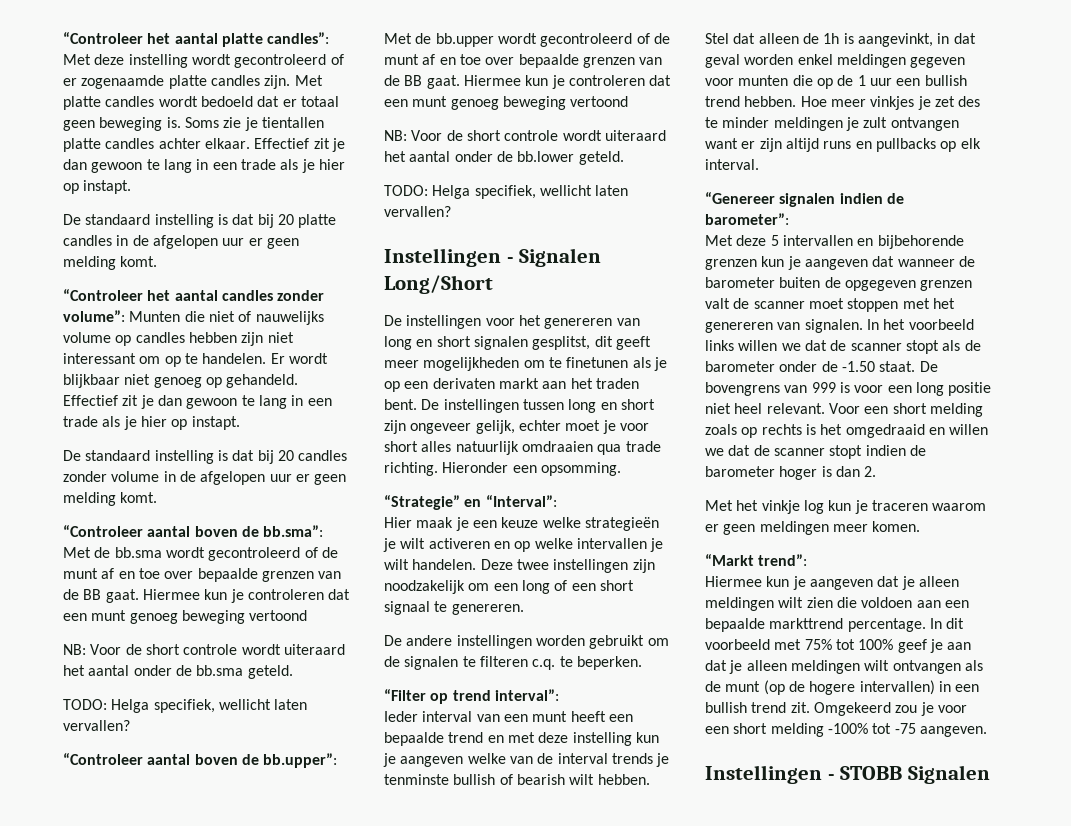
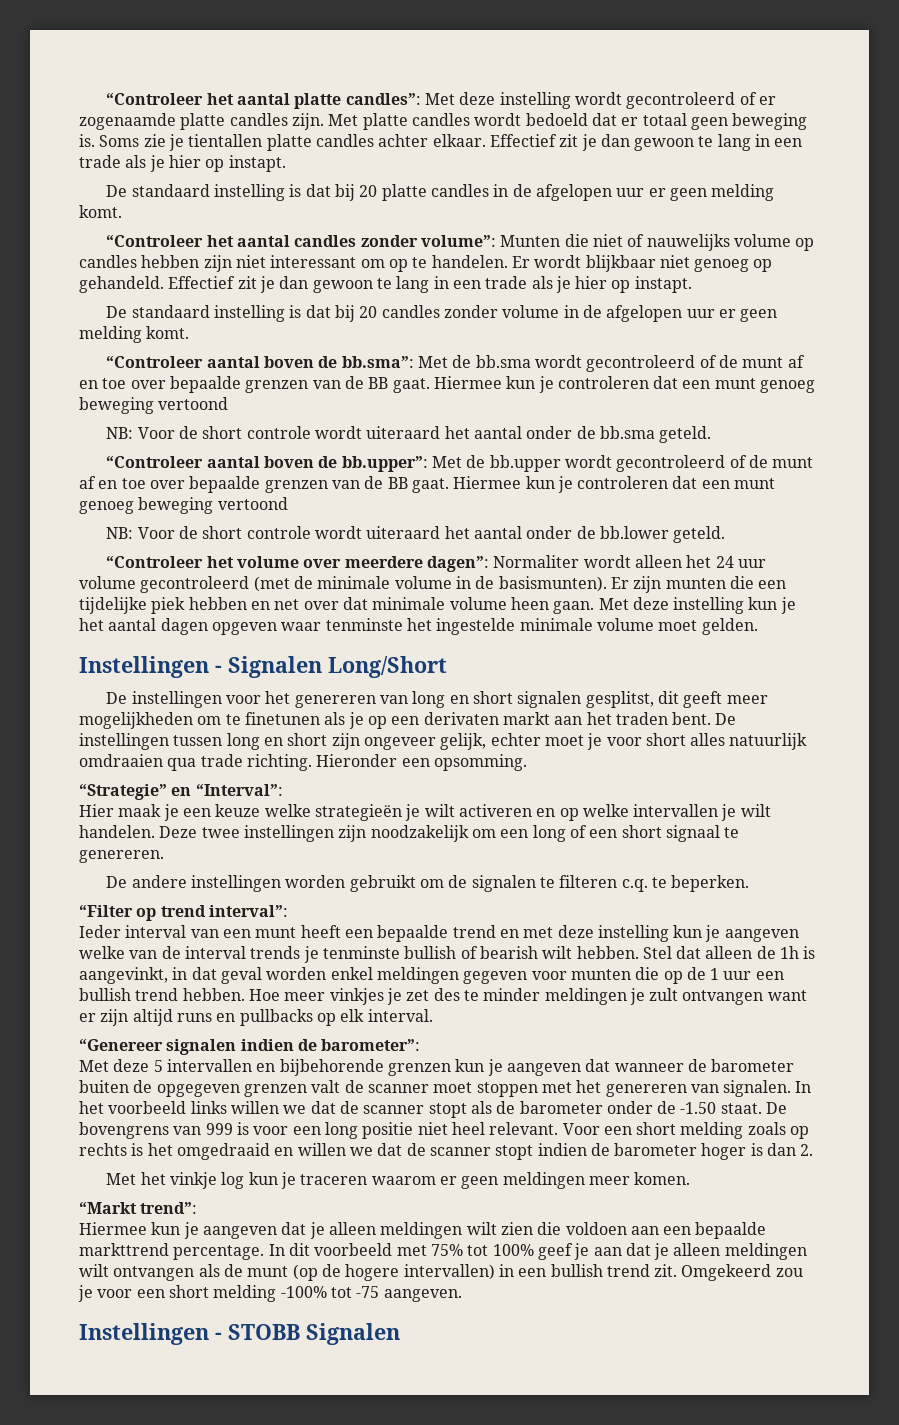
  NB: Voor de short controle wordt uiteraard het aantal onder de bb.sma geteld.
- TODO: Helga specifiek, wellicht laten vervallen?
  NB: Voor de short controle wordt uiteraard het aantal onder de bb.lower geteld.
- TODO: Helga specifiek, wellicht laten vervallen?
+ “Controleer het volume over meerdere dagen”: Normaliter wordt alleen het 24 uur volume gecontroleerd (met de minimale volume in de basismunten). Er zijn munten die een tijdelijke piek hebben en net over dat minimale volume heen gaan. Met deze instelling kun je het aantal dagen opgeven waar tenminste het ingestelde minimale volume moet gelden.

